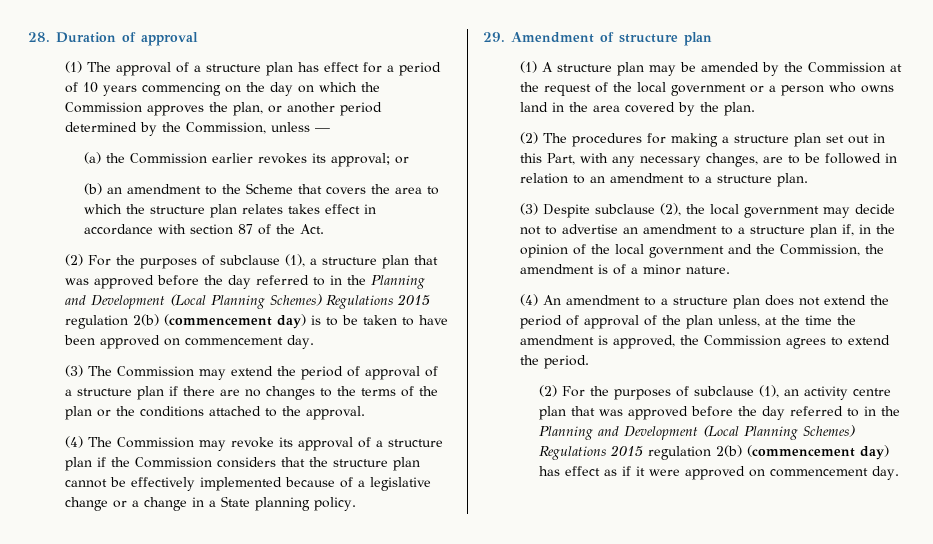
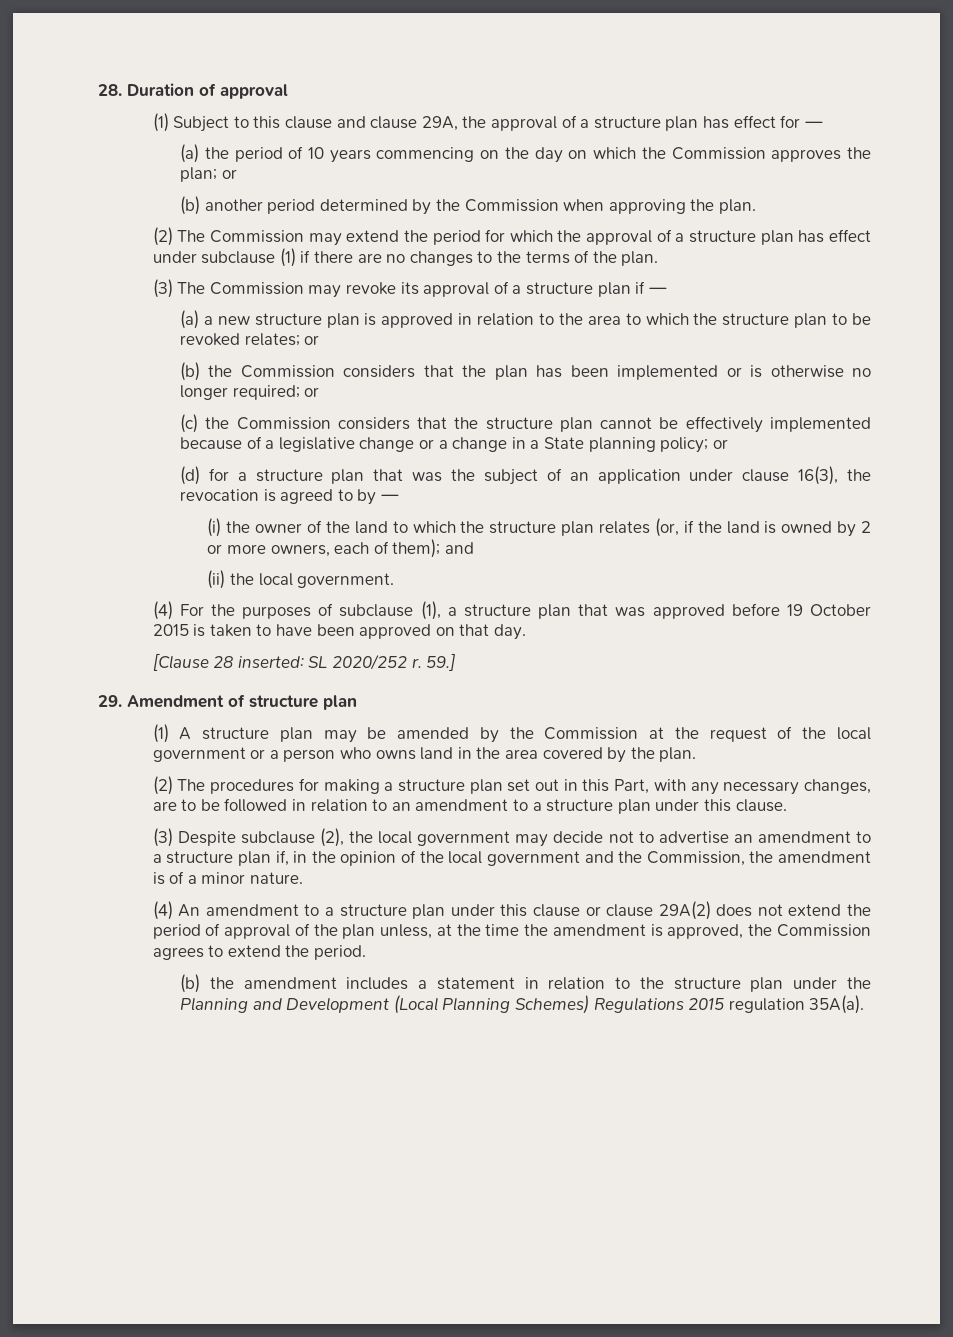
- (1) The approval of a structure plan has effect for a period of 10 years commencing on the day on which the Commission approves the plan, or another period determined by the Commission, unless —
- (a) the Commission earlier revokes its approval; or
- (b) an amendment to the Scheme that covers the area to which the structure plan relates takes effect in accordance with section 87 of the Act.
- (2) For the purposes of subclause (1), a structure plan that was approved before the day referred to in the Planning and Development (Local Planning Schemes) Regulations 2015 regulation 2(b) (commencement day) is to be taken to have been approved on commencement day.
- (3) The Commission may extend the period of approval of a structure plan if there are no changes to the terms of the plan or the conditions attached to the approval.
- (4) The Commission may revoke its approval of a structure plan if the Commission considers that the structure plan cannot be effectively implemented because of a legislative change or a change in a State planning policy.
+ (1) Subject to this clause and clause 29A, the approval of a structure plan has effect for —
+ (a) the period of 10 years commencing on the day on which the Commission approves the plan; or
+ (b) another period determined by the Commission when approving the plan.
+ (2) The Commission may extend the period for which the approval of a structure plan has effect under subclause (1) if there are no changes to the terms of the plan.
+ (3) The Commission may revoke its approval of a structure plan if —
+ (a) a new structure plan is approved in relation to the area to which the structure plan to be revoked relates; or
+ (b) the Commission considers that the plan has been implemented or is otherwise no longer required; or
+ (c) the Commission considers that the structure plan cannot be effectively implemented because of a legislative change or a change in a State planning policy; or
+ (d) for a structure plan that was the subject of an application under clause 16(3), the revocation is agreed to by —
+ (i) the owner of the land to which the structure plan relates (or, if the land is owned by 2 or more owners, each of them); and
+ (ii) the local government.
+ (4) For the purposes of subclause (1), a structure plan that was approved before 19 October 2015 is taken to have been approved on that day.
+ [Clause 28 inserted: SL 2020/252 r. 59.]
- (2) The procedures for making a structure plan set out in this Part, with any necessary changes, are to be followed in relation to an amendment to a structure plan.
+ (2) The procedures for making a structure plan set out in this Part, with any necessary changes, are to be followed in relation to an amendment to a structure plan under this clause.
- (4) An amendment to a structure plan does not extend the period of approval of the plan unless, at the time the amendment is approved, the Commission agrees to extend the period.
+ (4) An amendment to a structure plan under this clause or clause 29A(2) does not extend the period of approval of the plan unless, at the time the amendment is approved, the Commission agrees to extend the period.
- (2) For the purposes of subclause (1), an activity centre plan that was approved before the day referred to in the Planning and Development (Local Planning Schemes) Regulations 2015 regulation 2(b) (commencement day) has effect as if it were approved on commencement day.
+ (b) the amendment includes a statement in relation to the structure plan under the Planning and Development (Local Planning Schemes) Regulations 2015 regulation 35A(a).

